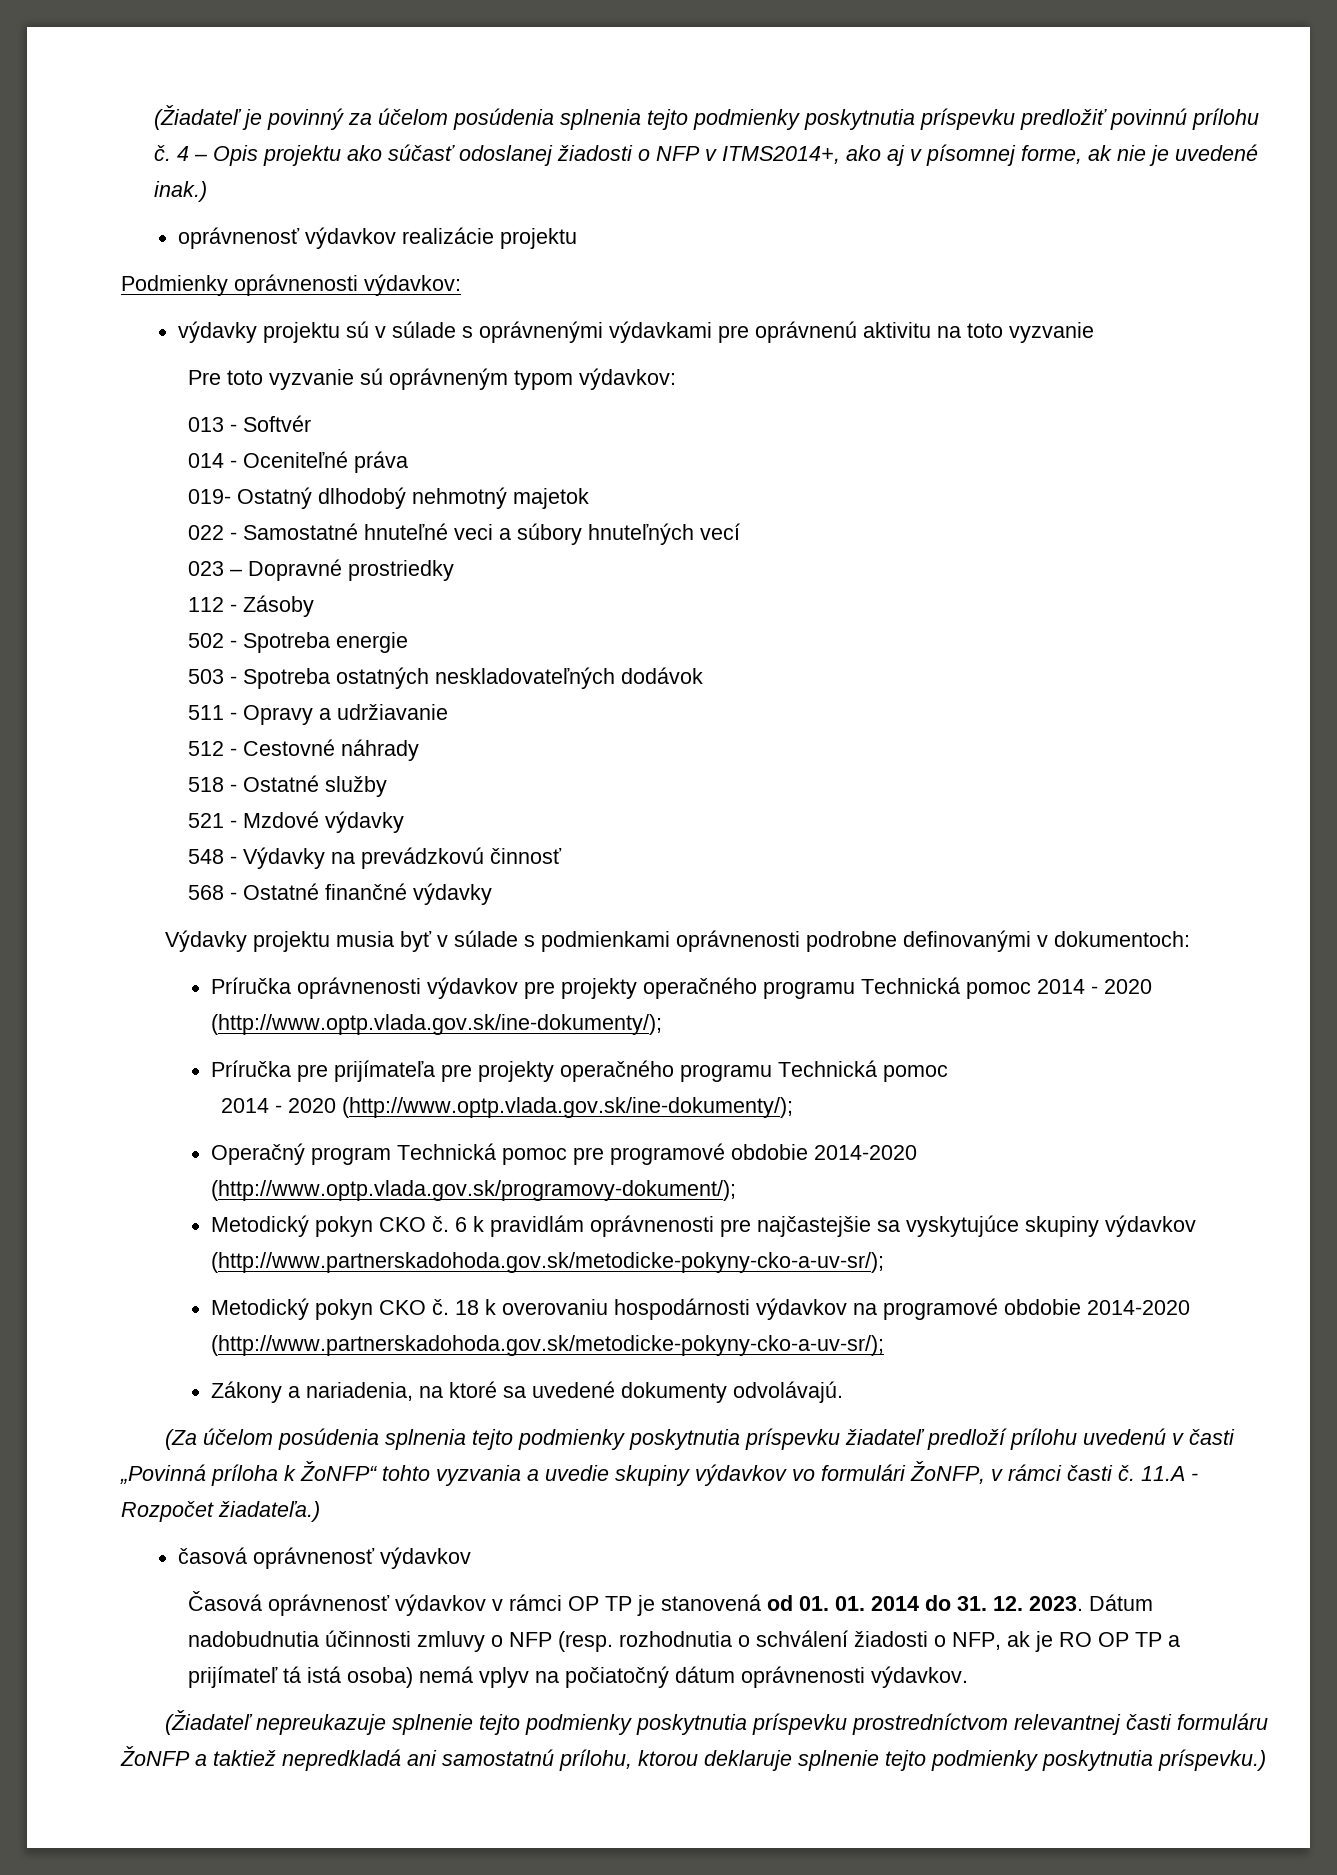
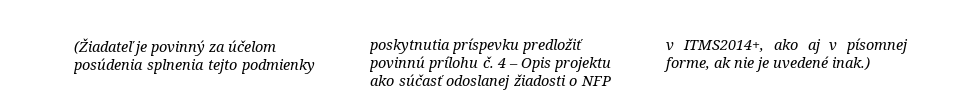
- oprávnenosť výdavkov realizácie projektu
- Podmienky oprávnenosti výdavkov:
- výdavky projektu sú v súlade s oprávnenými výdavkami pre oprávnenú aktivitu na toto vyzvanie
- Pre toto vyzvanie sú oprávneným typom výdavkov:
- 013 - Softvér
- 014 - Oceniteľné práva
- 019- Ostatný dlhodobý nehmotný majetok
- 022 - Samostatné hnuteľné veci a súbory hnuteľných vecí
- 023 – Dopravné prostriedky
- 112 - Zásoby
- 502 - Spotreba energie
- 503 - Spotreba ostatných neskladovateľných dodávok
- 511 - Opravy a udržiavanie
- 512 - Cestovné náhrady
- 518 - Ostatné služby
- 521 - Mzdové výdavky
- 548 - Výdavky na prevádzkovú činnosť
- 568 - Ostatné finančné výdavky
- Výdavky projektu musia byť v súlade s podmienkami oprávnenosti podrobne definovanými v dokumentoch:
- Príručka oprávnenosti výdavkov pre projekty operačného programu Technická pomoc 2014 - 2020 (http://www.optp.vlada.gov.sk/ine-dokumenty/);
- Príručka pre prijímateľa pre projekty operačného programu Technická pomoc
- 2014 - 2020 (http://www.optp.vlada.gov.sk/ine-dokumenty/);
- Operačný program Technická pomoc pre programové obdobie 2014-2020 (http://www.optp.vlada.gov.sk/programovy-dokument/);
- Metodický pokyn CKO č. 6 k pravidlám oprávnenosti pre najčastejšie sa vyskytujúce skupiny výdavkov (http://www.partnerskadohoda.gov.sk/metodicke-pokyny-cko-a-uv-sr/);
- Metodický pokyn CKO č. 18 k overovaniu hospodárnosti výdavkov na programové obdobie 2014-2020 (http://www.partnerskadohoda.gov.sk/metodicke-pokyny-cko-a-uv-sr/);
- Zákony a nariadenia, na ktoré sa uvedené dokumenty odvolávajú.
- (Za účelom posúdenia splnenia tejto podmienky poskytnutia príspevku žiadateľ predloží prílohu uvedenú v časti „Povinná príloha k ŽoNFP“ tohto vyzvania a uvedie skupiny výdavkov vo formulári ŽoNFP, v rámci časti č. 11.A - Rozpočet žiadateľa.)
- časová oprávnenosť výdavkov
- Časová oprávnenosť výdavkov v rámci OP TP je stanovená od 01. 01. 2014 do 31. 12. 2023. Dátum nadobudnutia účinnosti zmluvy o NFP (resp. rozhodnutia o schválení žiadosti o NFP, ak je RO OP TP a prijímateľ tá istá osoba) nemá vplyv na počiatočný dátum oprávnenosti výdavkov.
- (Žiadateľ nepreukazuje splnenie tejto podmienky poskytnutia príspevku prostredníctvom relevantnej časti formuláru ŽoNFP a taktiež nepredkladá ani samostatnú prílohu, ktorou deklaruje splnenie tejto podmienky poskytnutia príspevku.)

